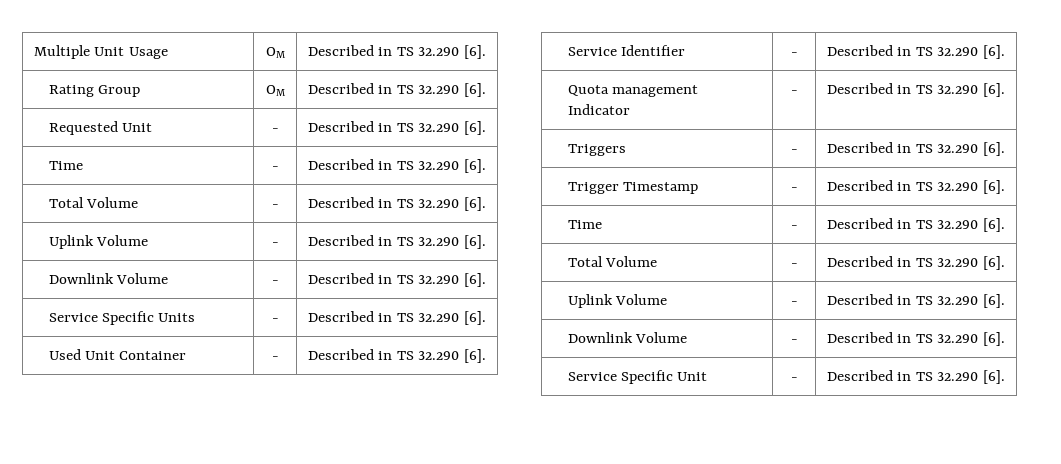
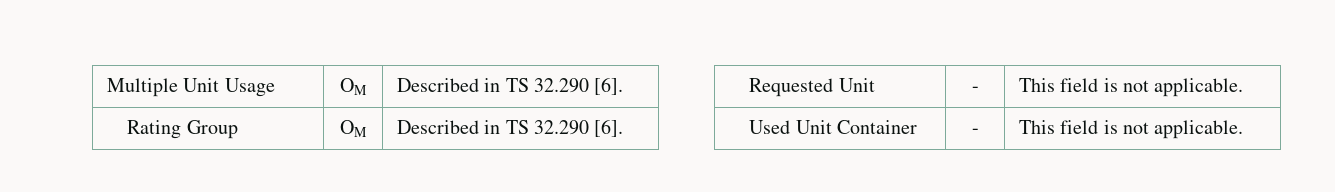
- Requested Unit | - | Described in TS 32.290 [6].
- Time | - | Described in TS 32.290 [6].
- Total Volume | - | Described in TS 32.290 [6].
- Uplink Volume | - | Described in TS 32.290 [6].
- Downlink Volume | - | Described in TS 32.290 [6].
- Service Specific Units | - | Described in TS 32.290 [6].
- Used Unit Container | - | Described in TS 32.290 [6].
- Service Identifier | - | Described in TS 32.290 [6].
- Quota management Indicator | - | Described in TS 32.290 [6].
- Triggers | - | Described in TS 32.290 [6].
- Trigger Timestamp | - | Described in TS 32.290 [6].
- Time | - | Described in TS 32.290 [6].
- Total Volume | - | Described in TS 32.290 [6].
- Uplink Volume | - | Described in TS 32.290 [6].
- Downlink Volume | - | Described in TS 32.290 [6].
- Service Specific Unit | - | Described in TS 32.290 [6].
+ Requested Unit | - | This field is not applicable.
+ Used Unit Container | - | This field is not applicable.

